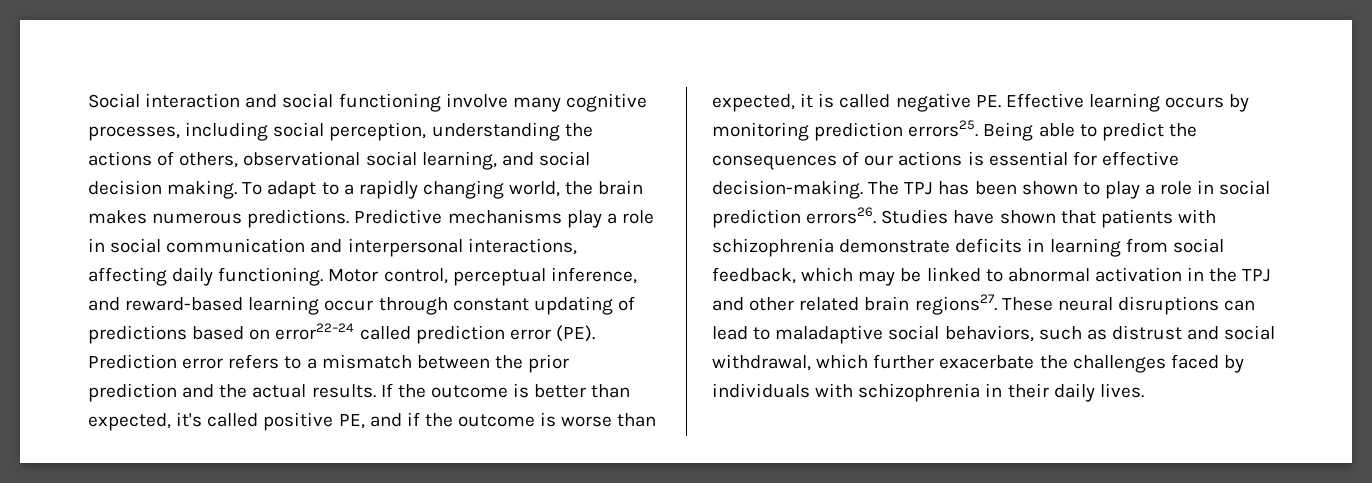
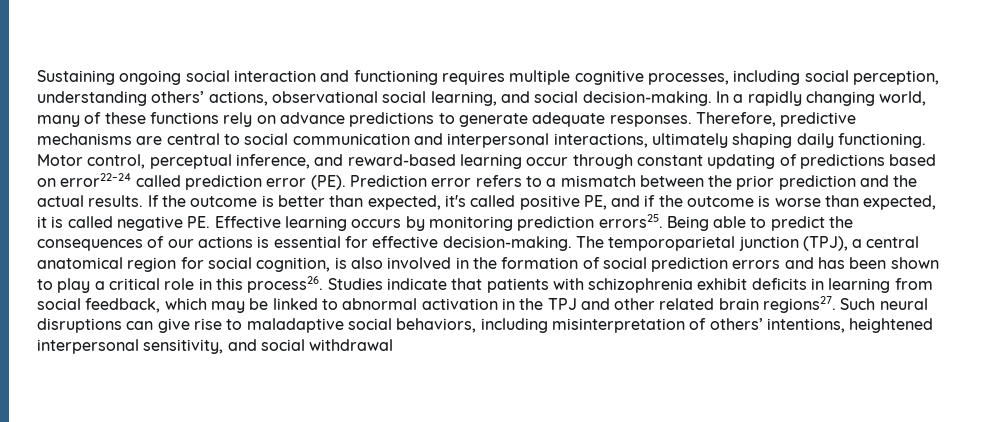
- Social interaction and social functioning involve many cognitive processes, including social perception, understanding the actions of others, observational social learning, and social decision making. To adapt to a rapidly changing world, the brain makes numerous predictions. Predictive mechanisms play a role in social communication and interpersonal interactions, affecting daily functioning.
+ Sustaining ongoing social interaction and functioning requires multiple cognitive processes, including social perception, understanding others’ actions, observational social learning, and social decision-making. In a rapidly changing world, many of these functions rely on advance predictions to generate adequate responses. Therefore, predictive mechanisms are central to social communication and interpersonal interactions, ultimately shaping daily functioning.
- The TPJ has been shown to play a role in social prediction errors26. Studies have shown that patients with schizophrenia demonstrate deficits in learning from social feedback, which may be linked to abnormal activation in the TPJ and other related brain regions27.
+ The temporoparietal junction (TPJ), a central anatomical region for social cognition, is also involved in the formation of social prediction errors and has been shown to play a critical role in this process26. Studies indicate that patients with schizophrenia exhibit deficits in learning from social feedback, which may be linked to abnormal activation in the TPJ and other related brain regions27.
- These neural disruptions can lead to maladaptive social behaviors, such as distrust and social withdrawal, which further exacerbate the challenges faced by individuals with schizophrenia in their daily lives.
+ Such neural disruptions can give rise to maladaptive social behaviors, including misinterpretation of others’ intentions, heightened interpersonal sensitivity, and social withdrawal

